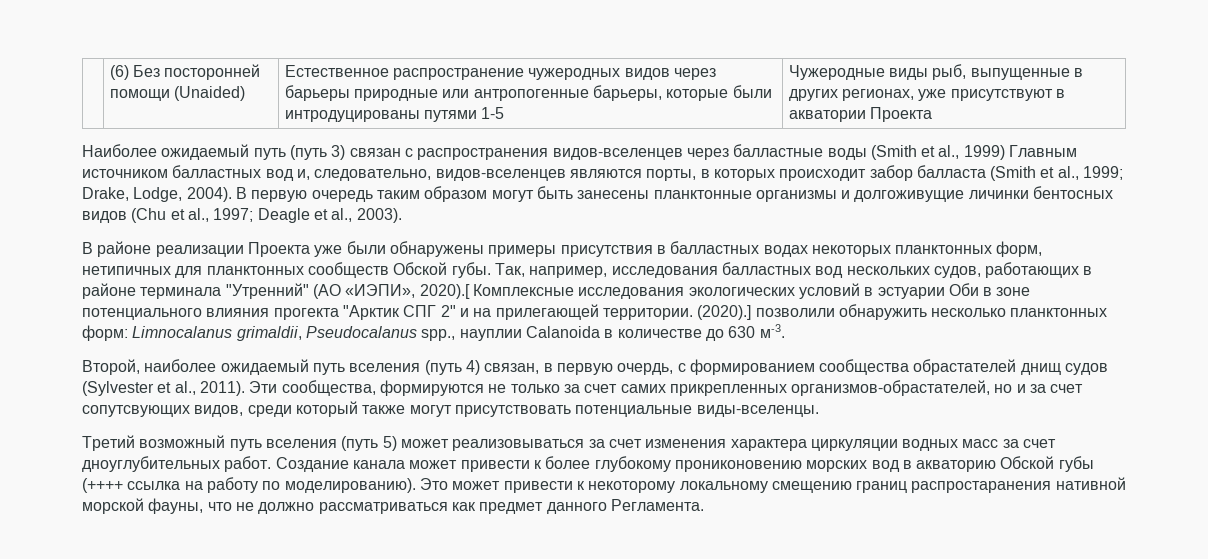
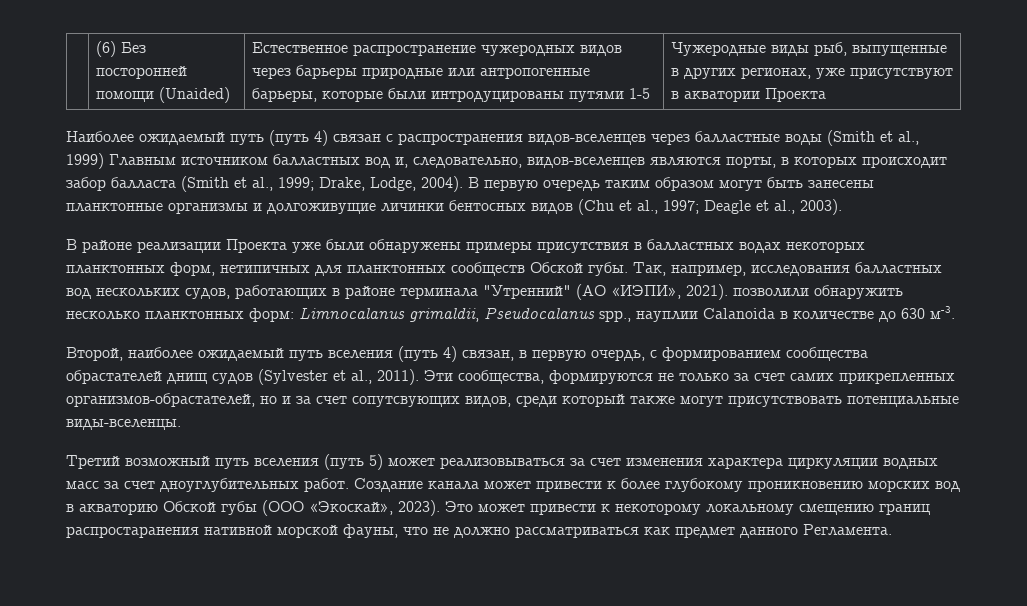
- Наиболее ожидаемый путь (путь 3) связан с распространения видов-вселенцев через балластные воды (Smith et al., 1999) Главным источником балластных вод и, следовательно, видов-вселенцев являются порты, в которых происходит забор балласта (Smith et al., 1999; Drake, Lodge, 2004).
+ Наиболее ожидаемый путь (путь 4) связан с распространения видов-вселенцев через балластные воды (Smith et al., 1999) Главным источником балластных вод и, следовательно, видов-вселенцев являются порты, в которых происходит забор балласта (Smith et al., 1999; Drake, Lodge, 2004).
- Так, например, исследования балластных вод нескольких судов, работающих в районе терминала "Утренний" (АО «ИЭПИ», 2020).[ Комплексные исследования экологических условий в эстуарии Оби в зоне потенциального влияния прогекта "Арктик СПГ 2" и на прилегающей территории. (2020).] позволили обнаружить несколько планктонных форм: Limnocalanus grimaldii, Pseudocalanus spp., науплии Calanoida в количестве до 630 м-3.
+ Так, например, исследования балластных вод нескольких судов, работающих в районе терминала "Утренний" (АО «ИЭПИ», 2021). позволили обнаружить несколько планктонных форм: Limnocalanus grimaldii, Pseudocalanus spp., науплии Calanoida в количестве до 630 м-3.
- Создание канала может привести к более глубокому прониконовению морских вод в акваторию Обской губы (++++ ссылка на работу по моделированию).
+ Создание канала может привести к более глубокому проникновению морских вод в акваторию Обской губы (ООО «Экоскай», 2023).

